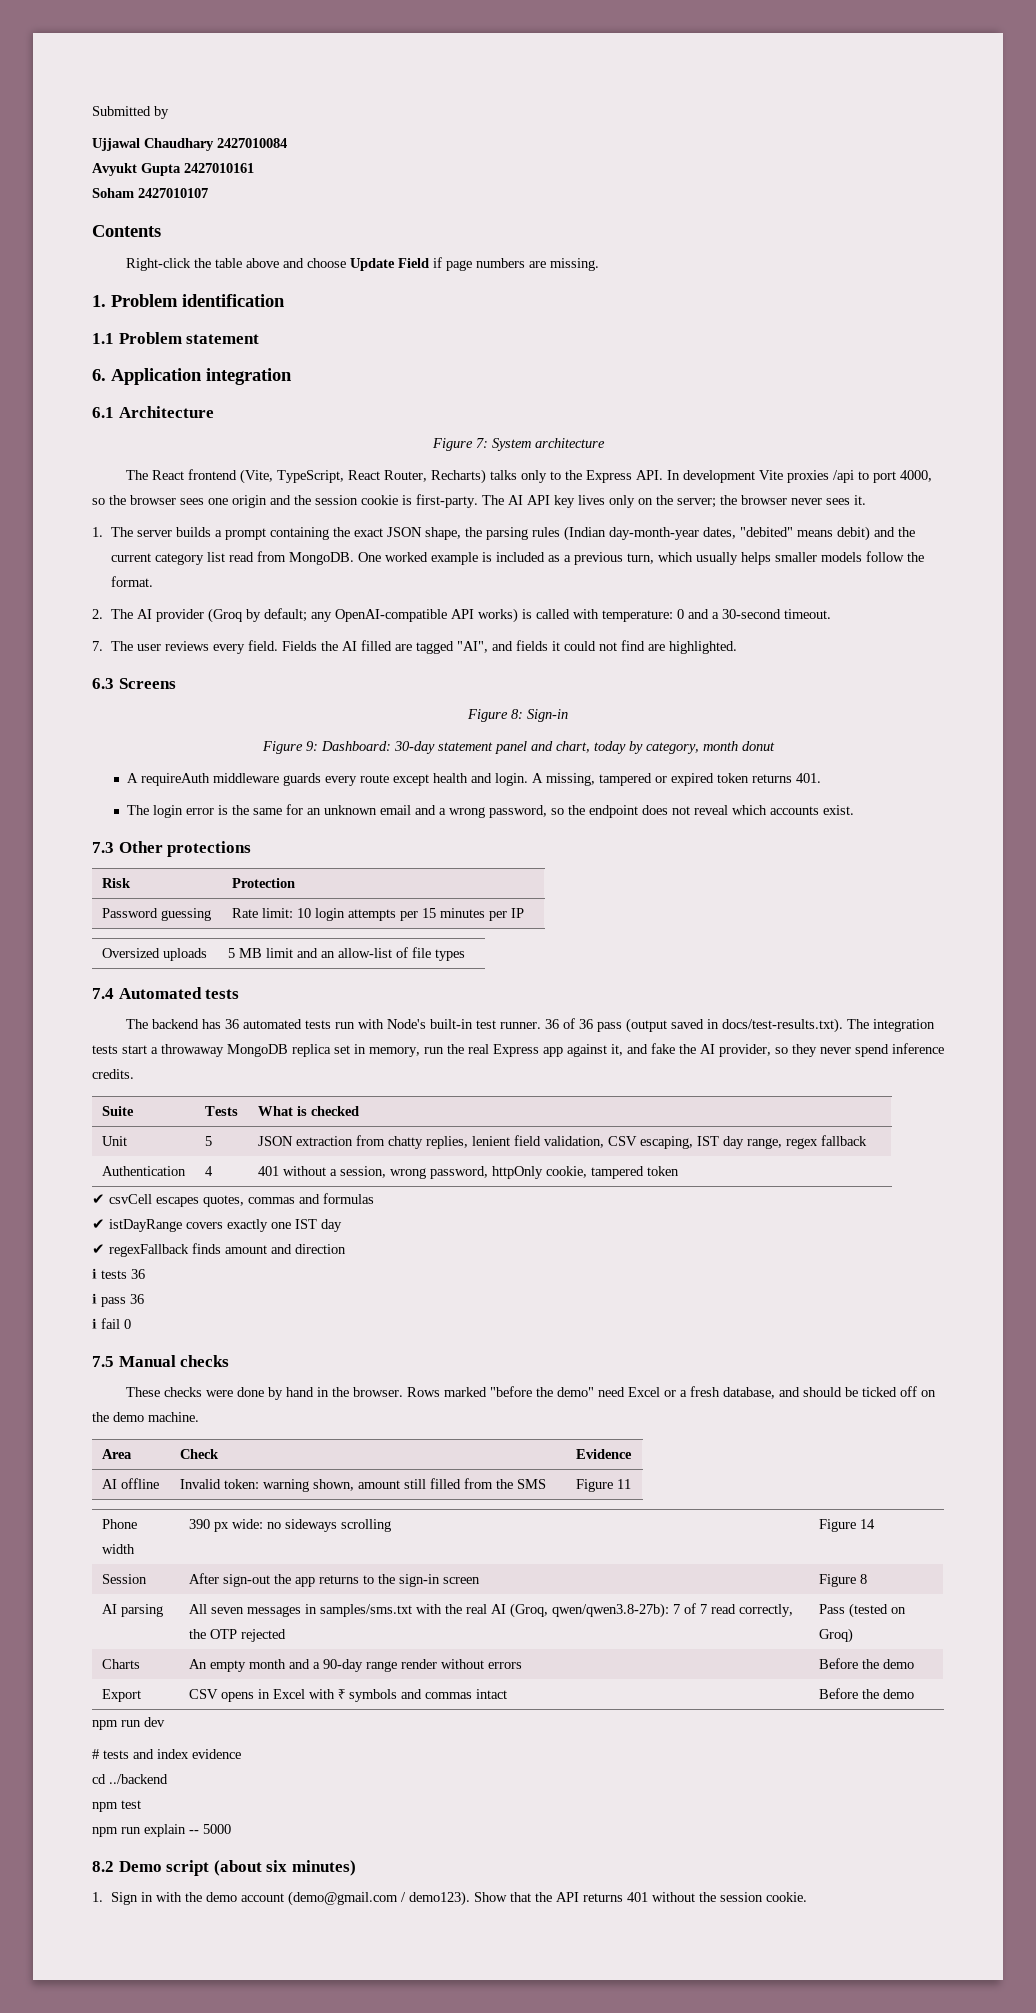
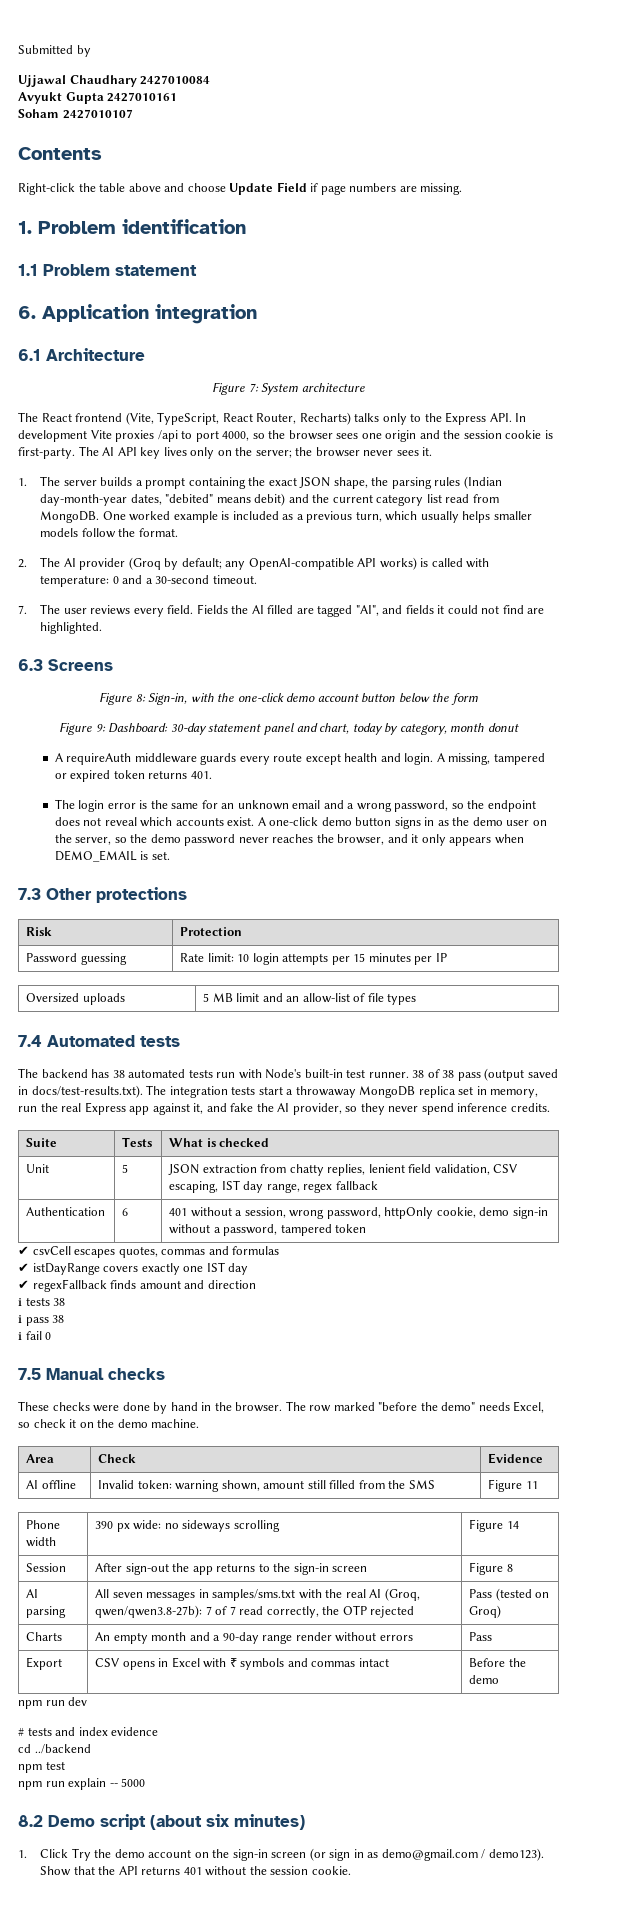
- Figure 8: Sign-in
+ Figure 8: Sign-in, with the one-click demo account button below the form
+ A one-click demo button signs in as the demo user on the server, so the demo password never reaches the browser, and it only appears when DEMO_EMAIL is set.
- The backend has 36 automated tests run with Node's built-in test runner.
+ The backend has 38 automated tests run with Node's built-in test runner.
- 36 of 36 pass (output saved in docs/test-results.txt). The integration tests start a throwaway MongoDB replica set in memory, run the real Express app against it, and fake the AI provider, so they never spend inference credits.
+ 38 of 38 pass (output saved in docs/test-results.txt). The integration tests start a throwaway MongoDB replica set in memory, run the real Express app against it, and fake the AI provider, so they never spend inference credits.
- Authentication | 4 | 401 without a session, wrong password, httpOnly cookie, tampered token
+ Authentication | 6 | 401 without a session, wrong password, httpOnly cookie, demo sign-in without a password, tampered token
- ℹ tests 36
+ ℹ tests 38
- ℹ pass 36
+ ℹ pass 38
- Rows marked "before the demo" need Excel or a fresh database, and should be ticked off on the demo machine.
+ The row marked "before the demo" needs Excel, so check it on the demo machine.
- Charts | An empty month and a 90-day range render without errors | Before the demo
+ Charts | An empty month and a 90-day range render without errors | Pass
- 1. Sign in with the demo account (demo@gmail.com / demo123).
+ 1. Click Try the demo account on the sign-in screen (or sign in as demo@gmail.com / demo123).

